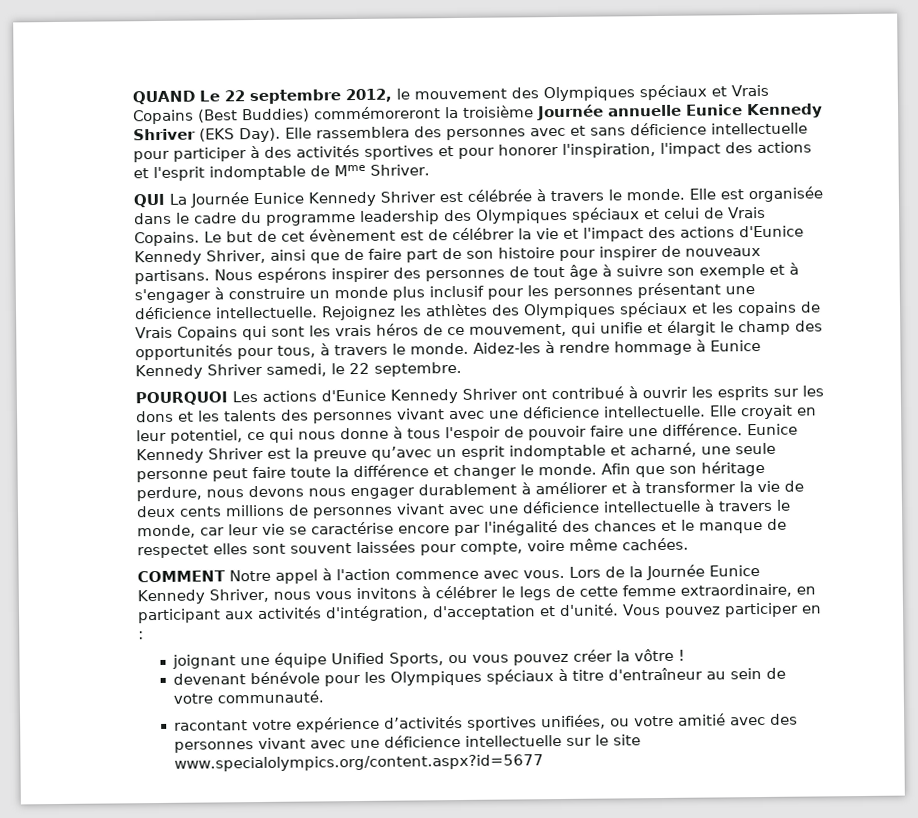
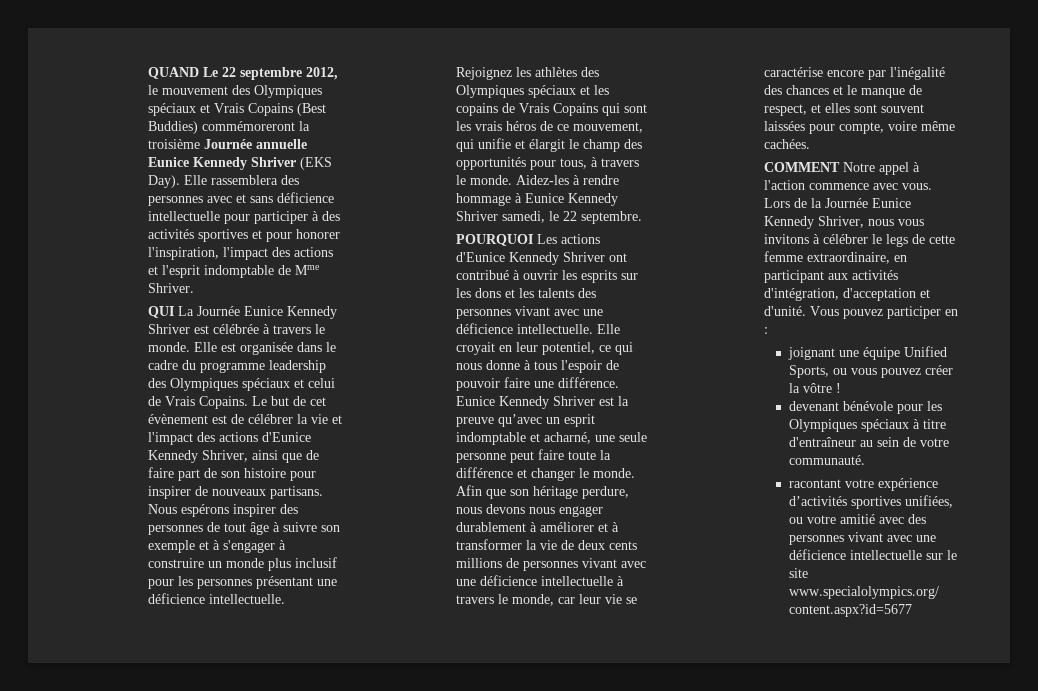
- Afin que son héritage perdure, nous devons nous engager durablement à améliorer et à transformer la vie de deux cents millions de personnes vivant avec une déficience intellectuelle à travers le monde, car leur vie se caractérise encore par l'inégalité des chances et le manque de respectet elles sont souvent laissées pour compte, voire même cachées.
+ Afin que son héritage perdure, nous devons nous engager durablement à améliorer et à transformer la vie de deux cents millions de personnes vivant avec une déficience intellectuelle à travers le monde, car leur vie se caractérise encore par l'inégalité des chances et le manque de respect, et elles sont souvent laissées pour compte, voire même cachées.

